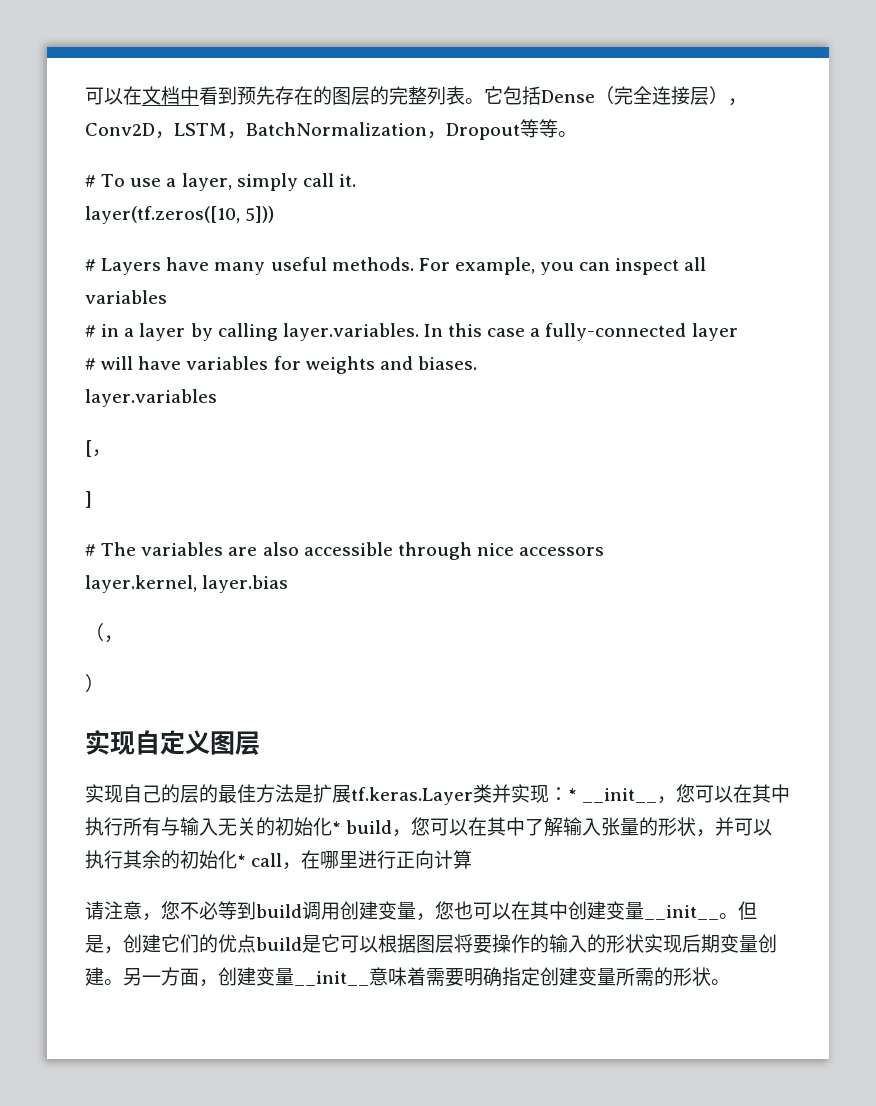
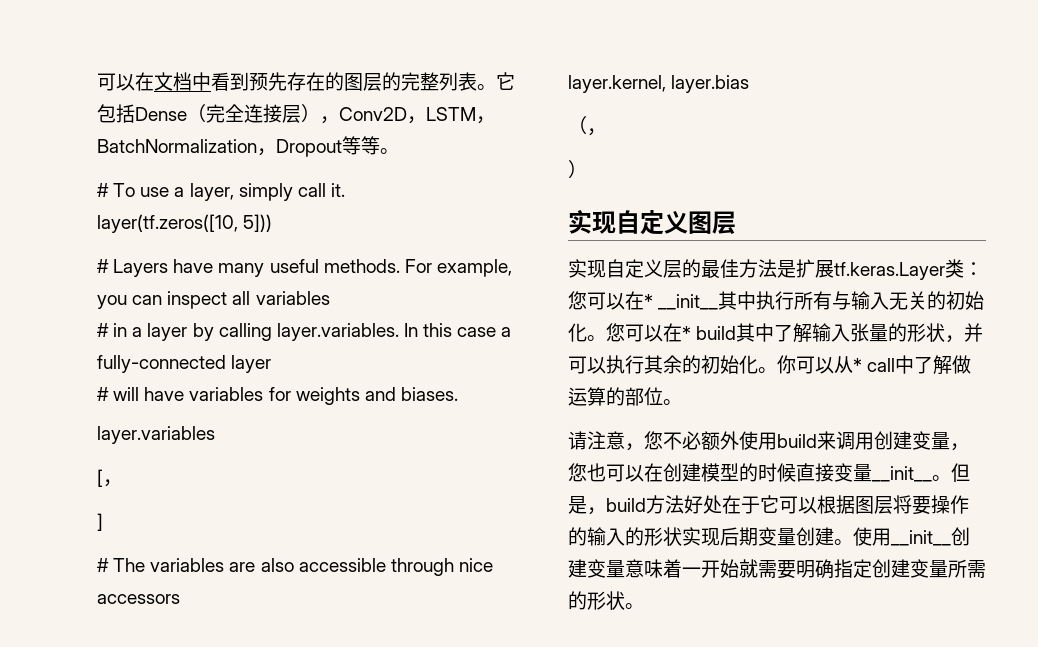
- 实现自己的层的最佳方法是扩展tf.keras.Layer类并实现：* __init__，您可以在其中执行所有与输入无关的初始化* build，您可以在其中了解输入张量的形状，并可以执行其余的初始化* call，在哪里进行正向计算
+ 实现自定义层的最佳方法是扩展tf.keras.Layer类：您可以在* __init__其中执行所有与输入无关的初始化。您可以在* build其中了解输入张量的形状，并可以执行其余的初始化。你可以从* call中了解做运算的部位。
- 请注意，您不必等到build调用创建变量，您也可以在其中创建变量__init__。但是，创建它们的优点build是它可以根据图层将要操作的输入的形状实现后期变量创建。
+ 请注意，您不必额外使用build来调用创建变量，您也可以在创建模型的时候直接变量__init__。但是，build方法好处在于它可以根据图层将要操作的输入的形状实现后期变量创建。
- 另一方面，创建变量__init__意味着需要明确指定创建变量所需的形状。
+ 使用__init__创建变量意味着一开始就需要明确指定创建变量所需的形状。

